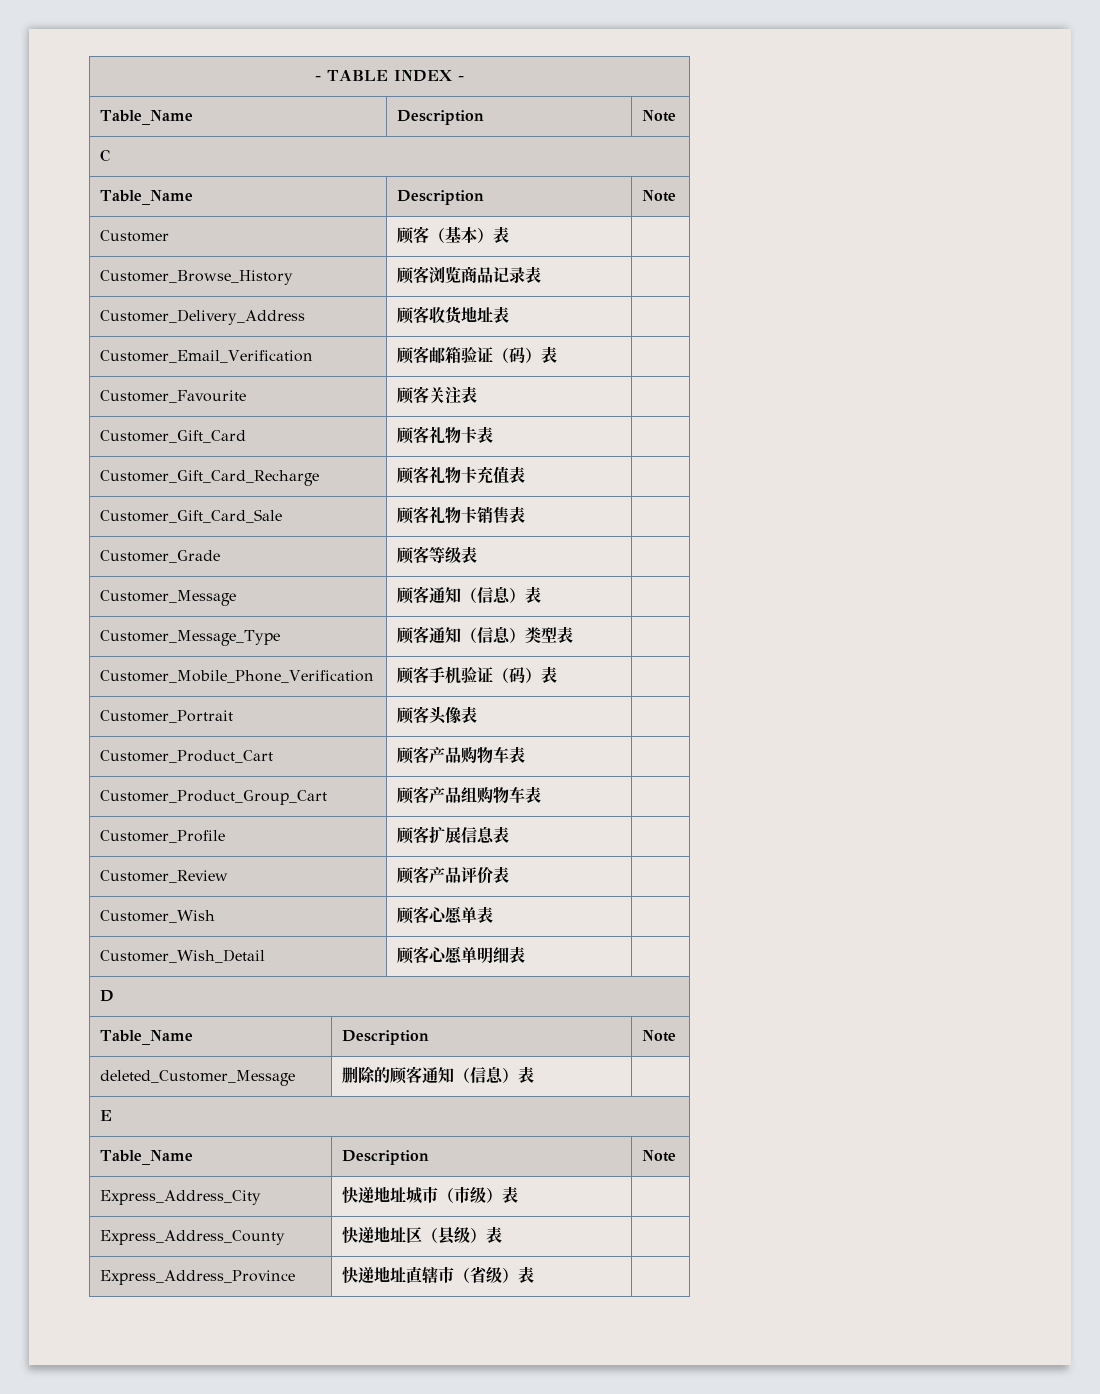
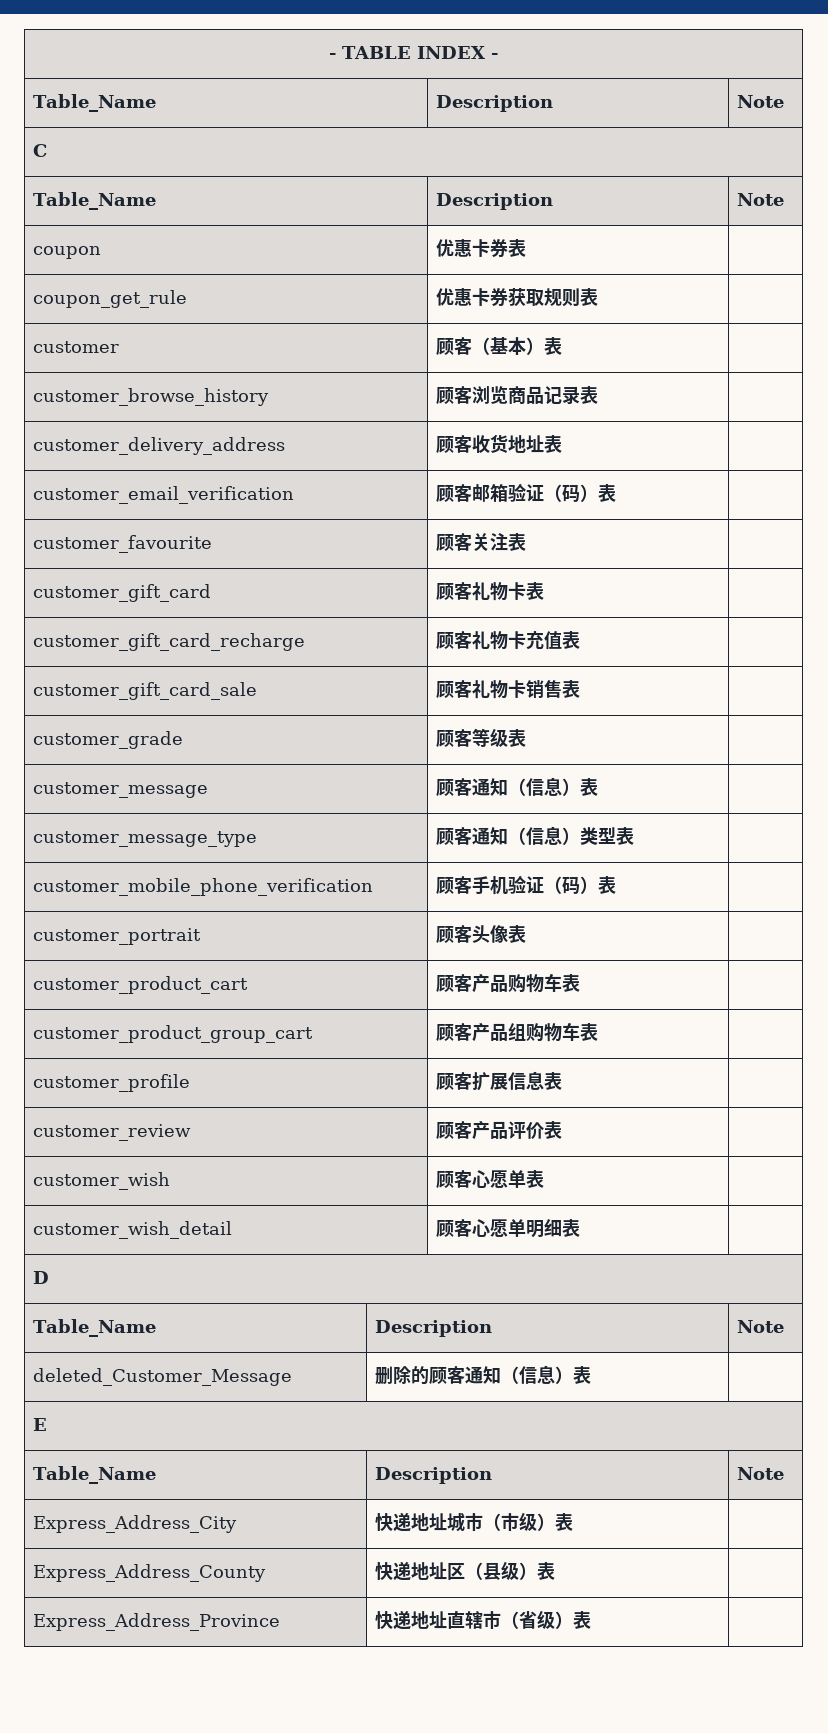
- Customer | 顾客（基本）表 |
+ coupon | 优惠卡券表 |
+ coupon_get_rule | 优惠卡券获取规则表 |
+ customer | 顾客（基本）表 |
- Customer_Browse_History | 顾客浏览商品记录表 |
+ customer_browse_history | 顾客浏览商品记录表 |
- Customer_Delivery_Address | 顾客收货地址表 |
+ customer_delivery_address | 顾客收货地址表 |
- Customer_Email_Verification | 顾客邮箱验证（码）表 |
+ customer_email_verification | 顾客邮箱验证（码）表 |
- Customer_Favourite | 顾客关注表 |
+ customer_favourite | 顾客关注表 |
- Customer_Gift_Card | 顾客礼物卡表 |
+ customer_gift_card | 顾客礼物卡表 |
- Customer_Gift_Card_Recharge | 顾客礼物卡充值表 |
+ customer_gift_card_recharge | 顾客礼物卡充值表 |
- Customer_Gift_Card_Sale | 顾客礼物卡销售表 |
+ customer_gift_card_sale | 顾客礼物卡销售表 |
- Customer_Grade | 顾客等级表 |
+ customer_grade | 顾客等级表 |
- Customer_Message | 顾客通知（信息）表 |
- Customer_Message_Type | 顾客通知（信息）类型表 |
+ customer_message | 顾客通知（信息）表 |
+ customer_message_type | 顾客通知（信息）类型表 |
- Customer_Mobile_Phone_Verification | 顾客手机验证（码）表 |
+ customer_mobile_phone_verification | 顾客手机验证（码）表 |
- Customer_Portrait | 顾客头像表 |
+ customer_portrait | 顾客头像表 |
- Customer_Product_Cart | 顾客产品购物车表 |
+ customer_product_cart | 顾客产品购物车表 |
- Customer_Product_Group_Cart | 顾客产品组购物车表 |
+ customer_product_group_cart | 顾客产品组购物车表 |
- Customer_Profile | 顾客扩展信息表 |
+ customer_profile | 顾客扩展信息表 |
- Customer_Review | 顾客产品评价表 |
+ customer_review | 顾客产品评价表 |
- Customer_Wish | 顾客心愿单表 |
+ customer_wish | 顾客心愿单表 |
- Customer_Wish_Detail | 顾客心愿单明细表 |
+ customer_wish_detail | 顾客心愿单明细表 |

